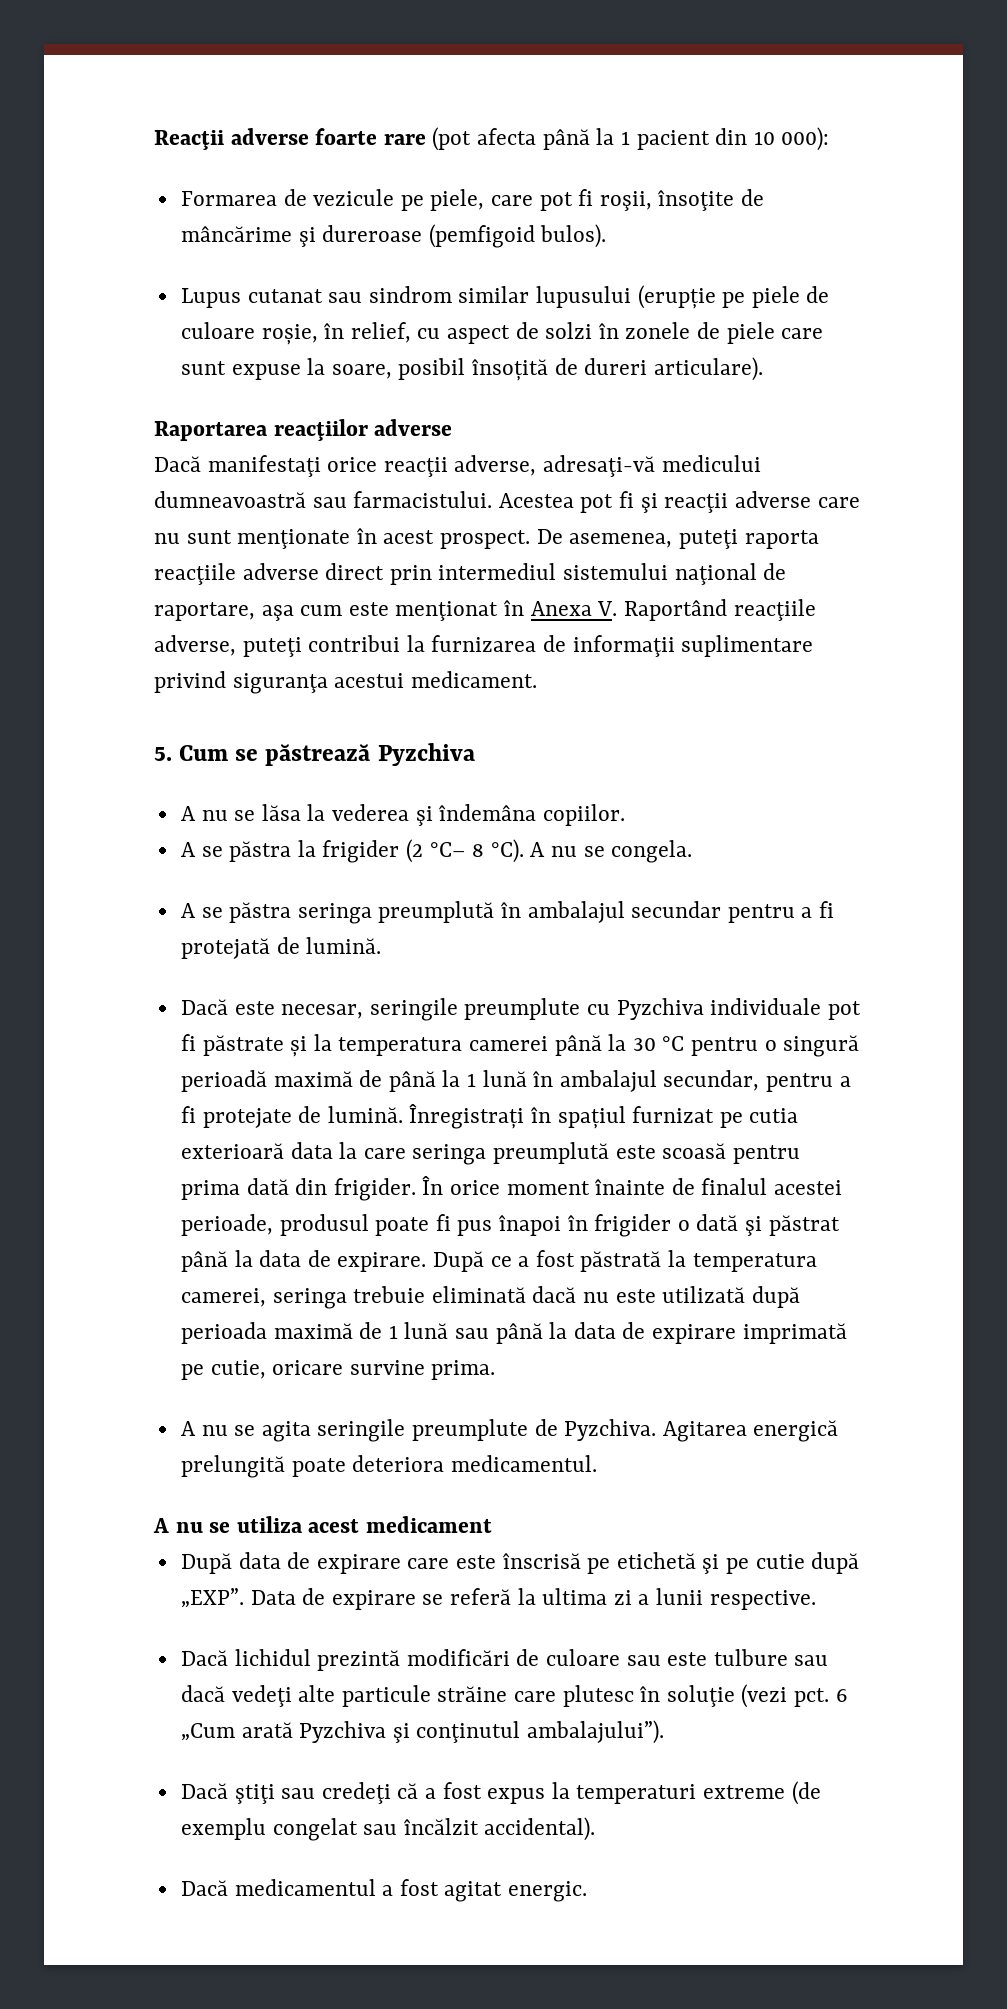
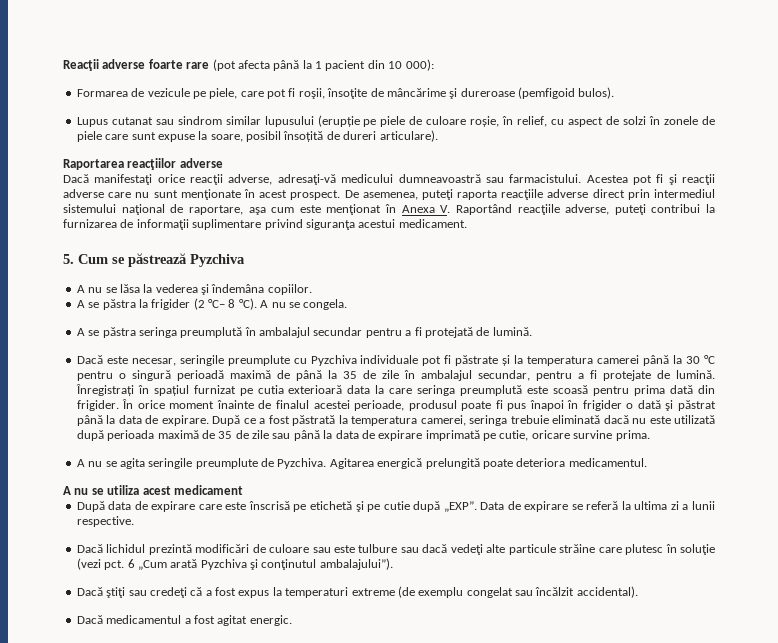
- Dacă este necesar, seringile preumplute cu Pyzchiva individuale pot fi păstrate și la temperatura camerei până la 30 °C pentru o singură perioadă maximă de până la 1 lună în ambalajul secundar, pentru a fi protejate de lumină.
+ Dacă este necesar, seringile preumplute cu Pyzchiva individuale pot fi păstrate și la temperatura camerei până la 30 °C pentru o singură perioadă maximă de până la 35 de zile în ambalajul secundar, pentru a fi protejate de lumină.
- După ce a fost păstrată la temperatura camerei, seringa trebuie eliminată dacă nu este utilizată după perioada maximă de 1 lună sau până la data de expirare imprimată pe cutie, oricare survine prima.
+ După ce a fost păstrată la temperatura camerei, seringa trebuie eliminată dacă nu este utilizată după perioada maximă de 35 de zile sau până la data de expirare imprimată pe cutie, oricare survine prima.

